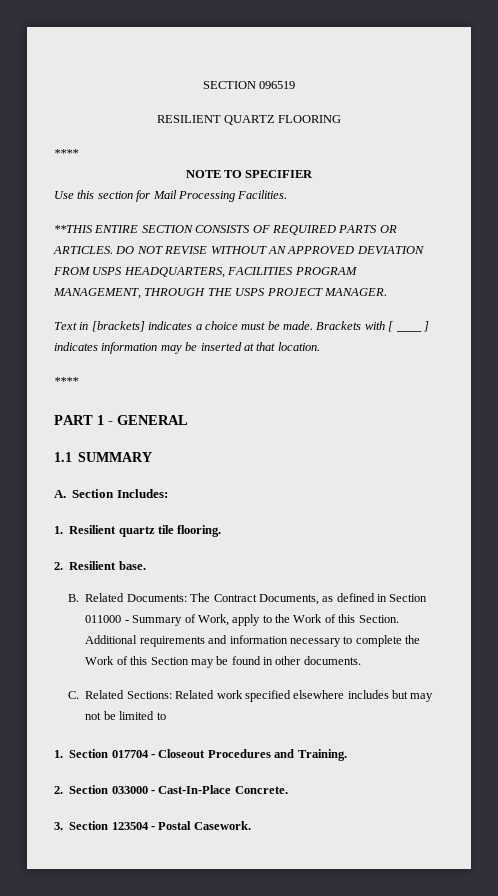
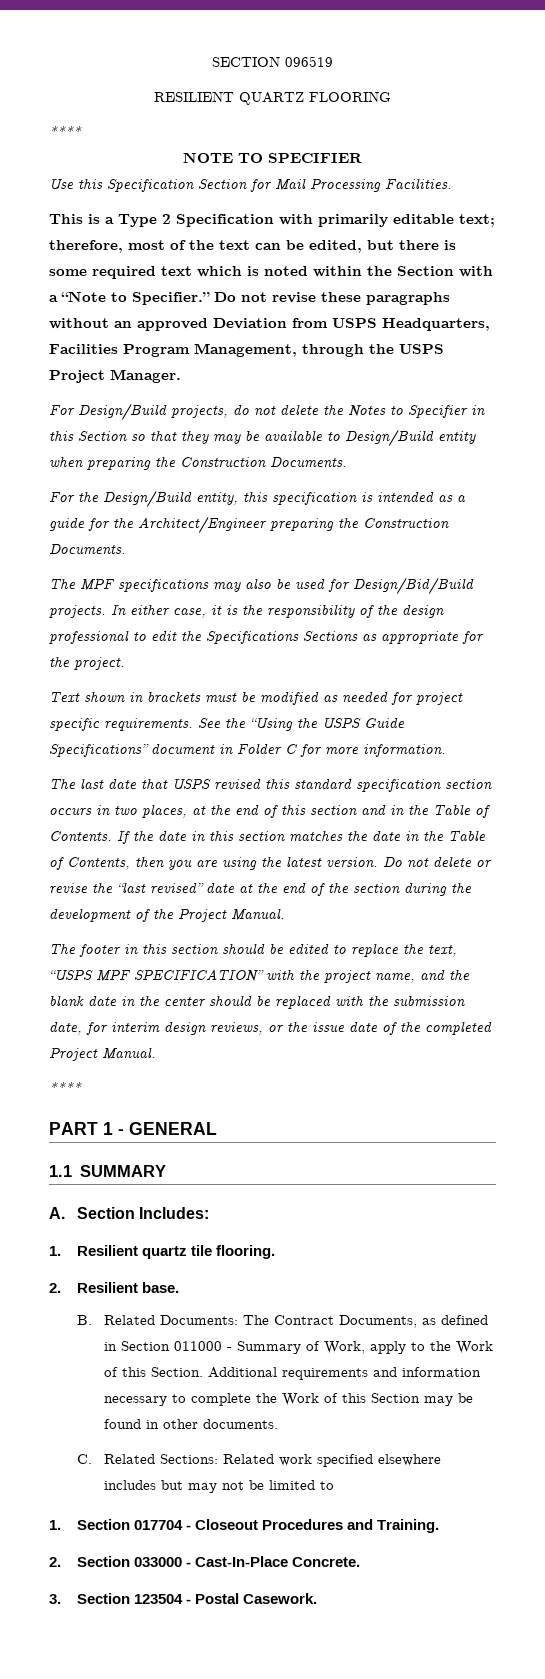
- Use this section for Mail Processing Facilities.
+ Use this Specification Section for Mail Processing Facilities.
- **THIS ENTIRE SECTION CONSISTS OF REQUIRED PARTS OR ARTICLES. DO NOT REVISE WITHOUT AN APPROVED DEVIATION FROM USPS HEADQUARTERS, FACILITIES PROGRAM MANAGEMENT, THROUGH THE USPS PROJECT MANAGER.
- Text in [brackets] indicates a choice must be made. Brackets with [ ____ ] indicates information may be inserted at that location.
+ This is a Type 2 Specification with primarily editable text; therefore, most of the text can be edited, but there is some required text which is noted within the Section with a “Note to Specifier.” Do not revise these paragraphs without an approved Deviation from USPS Headquarters, Facilities Program Management, through the USPS Project Manager.
+ For Design/Build projects, do not delete the Notes to Specifier in this Section so that they may be available to Design/Build entity when preparing the Construction Documents.
+ For the Design/Build entity, this specification is intended as a guide for the Architect/Engineer preparing the Construction Documents.
+ The MPF specifications may also be used for Design/Bid/Build projects. In either case, it is the responsibility of the design professional to edit the Specifications Sections as appropriate for the project.
+ Text shown in brackets must be modified as needed for project specific requirements. See the “Using the USPS Guide Specifications” document in Folder C for more information.
+ The last date that USPS revised this standard specification section occurs in two places, at the end of this section and in the Table of Contents. If the date in this section matches the date in the Table of Contents, then you are using the latest version. Do not delete or revise the “last revised” date at the end of the section during the development of the Project Manual.
+ The footer in this section should be edited to replace the text, “USPS MPF SPECIFICATION” with the project name, and the blank date in the center should be replaced with the submission date, for interim design reviews, or the issue date of the completed Project Manual.

